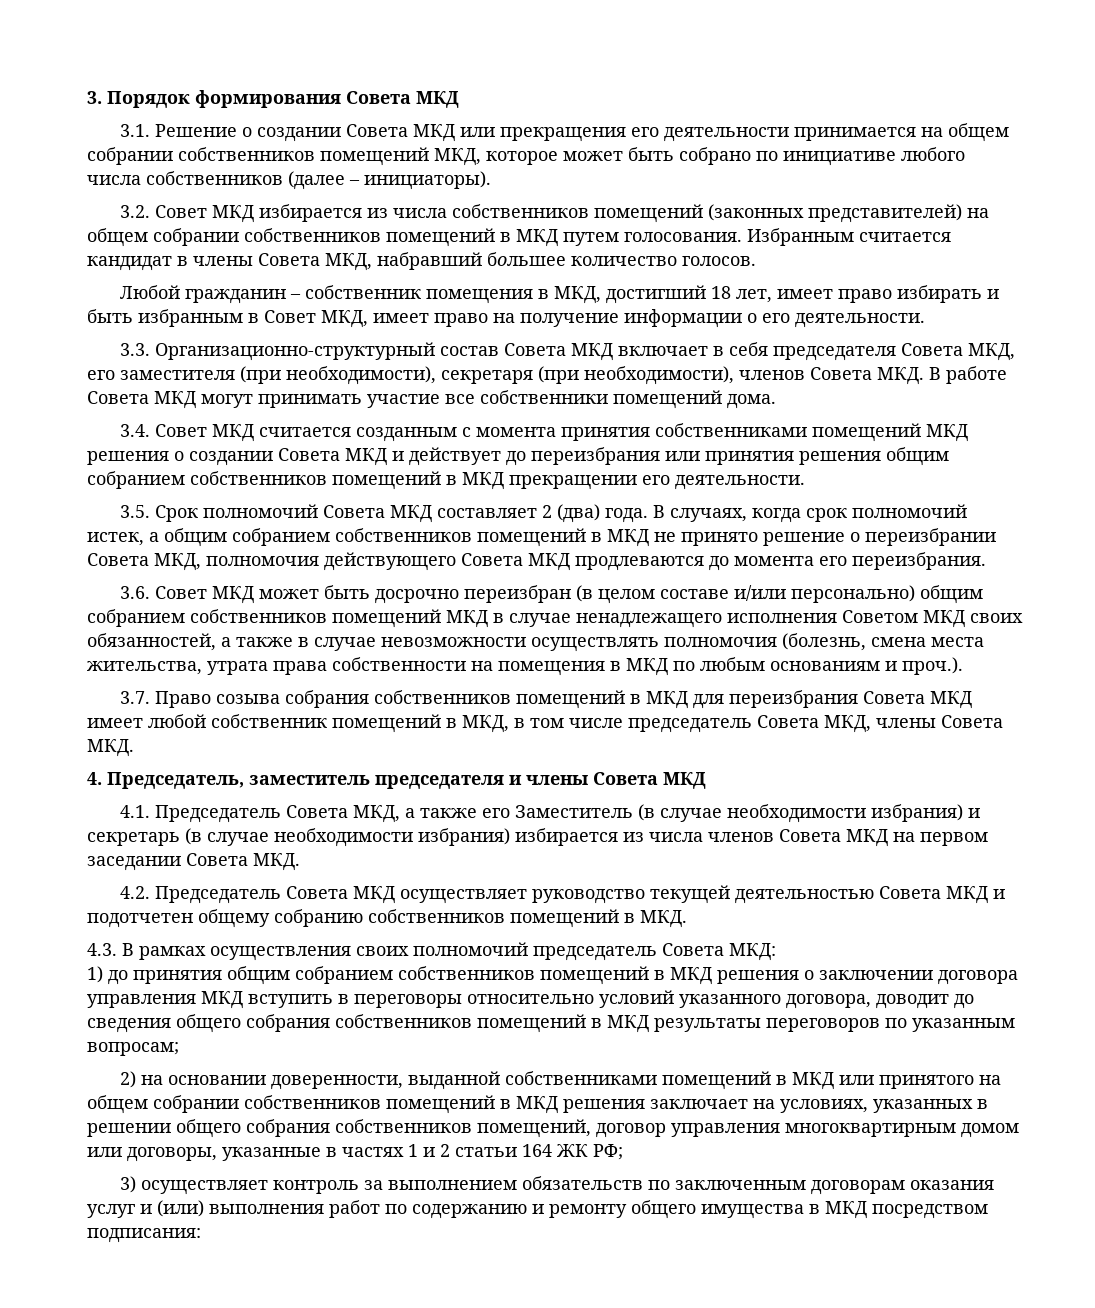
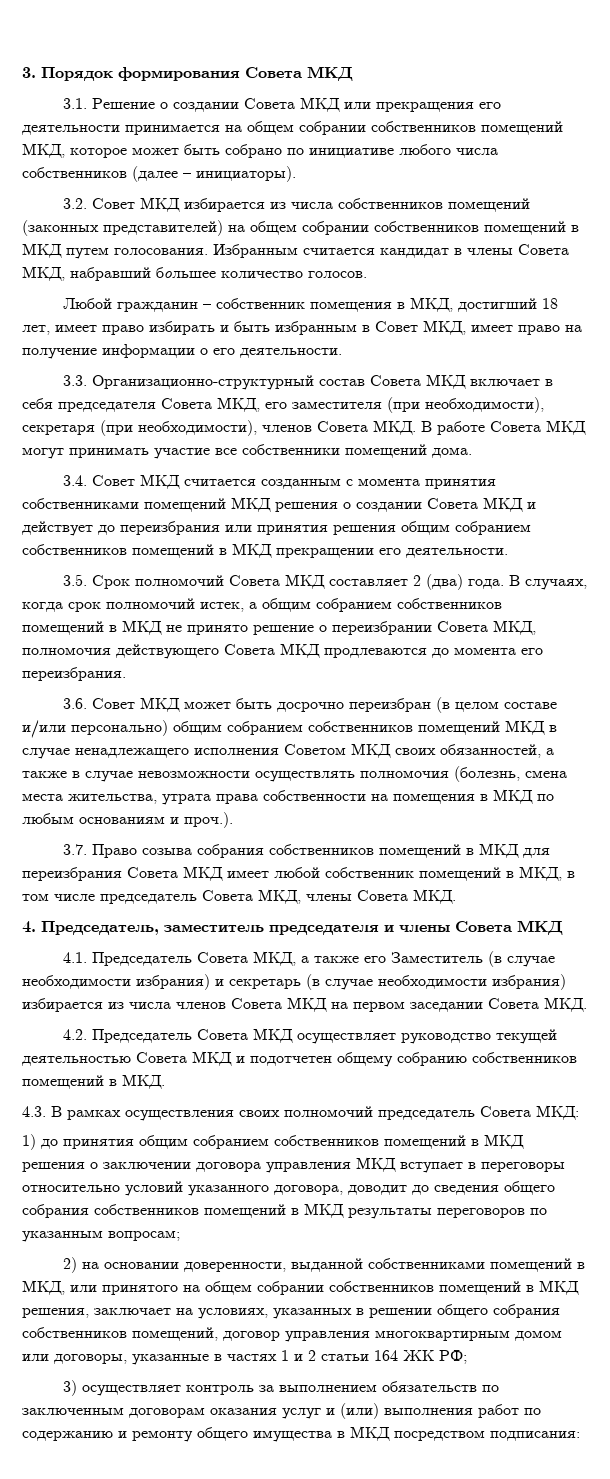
- 1) до принятия общим собранием собственников помещений в МКД решения о заключении договора управления МКД вступить в переговоры относительно условий указанного договора, доводит до сведения общего собрания собственников помещений в МКД результаты переговоров по указанным вопросам;
+ 1) до принятия общим собранием собственников помещений в МКД решения о заключении договора управления МКД вступает в переговоры относительно условий указанного договора, доводит до сведения общего собрания собственников помещений в МКД результаты переговоров по указанным вопросам;
- 2) на основании доверенности, выданной собственниками помещений в МКД или принятого на общем собрании собственников помещений в МКД решения заключает на условиях, указанных в решении общего собрания собственников помещений, договор управления многоквартирным домом или договоры, указанные в частях 1 и 2 статьи 164 ЖК РФ;
+ 2) на основании доверенности, выданной собственниками помещений в МКД, или принятого на общем собрании собственников помещений в МКД решения, заключает на условиях, указанных в решении общего собрания собственников помещений, договор управления многоквартирным домом или договоры, указанные в частях 1 и 2 статьи 164 ЖК РФ;

